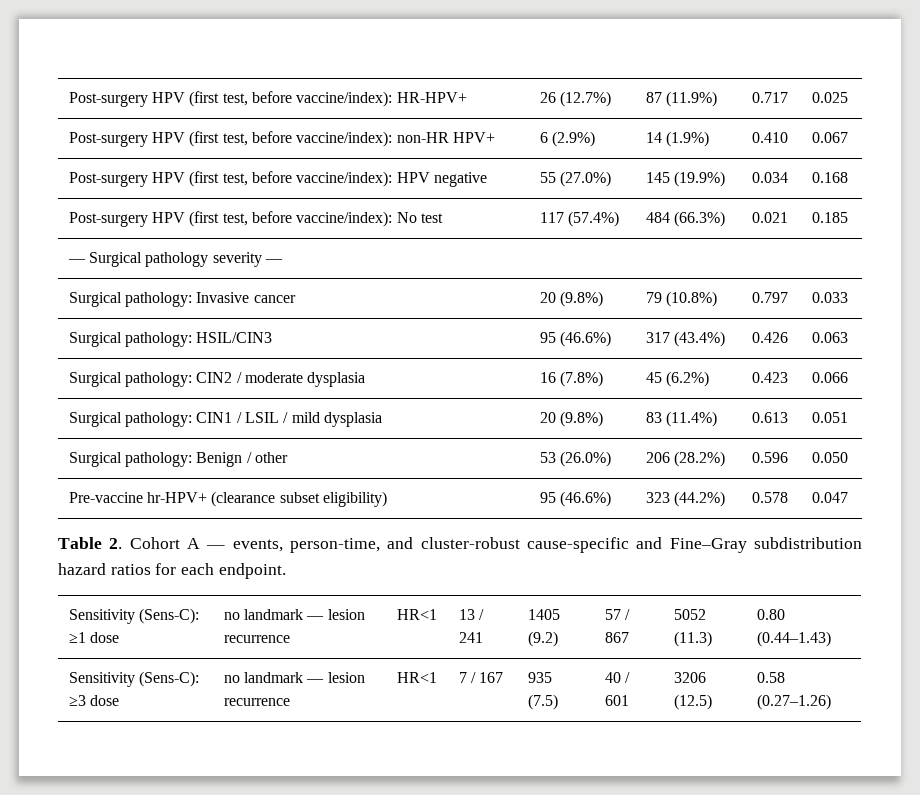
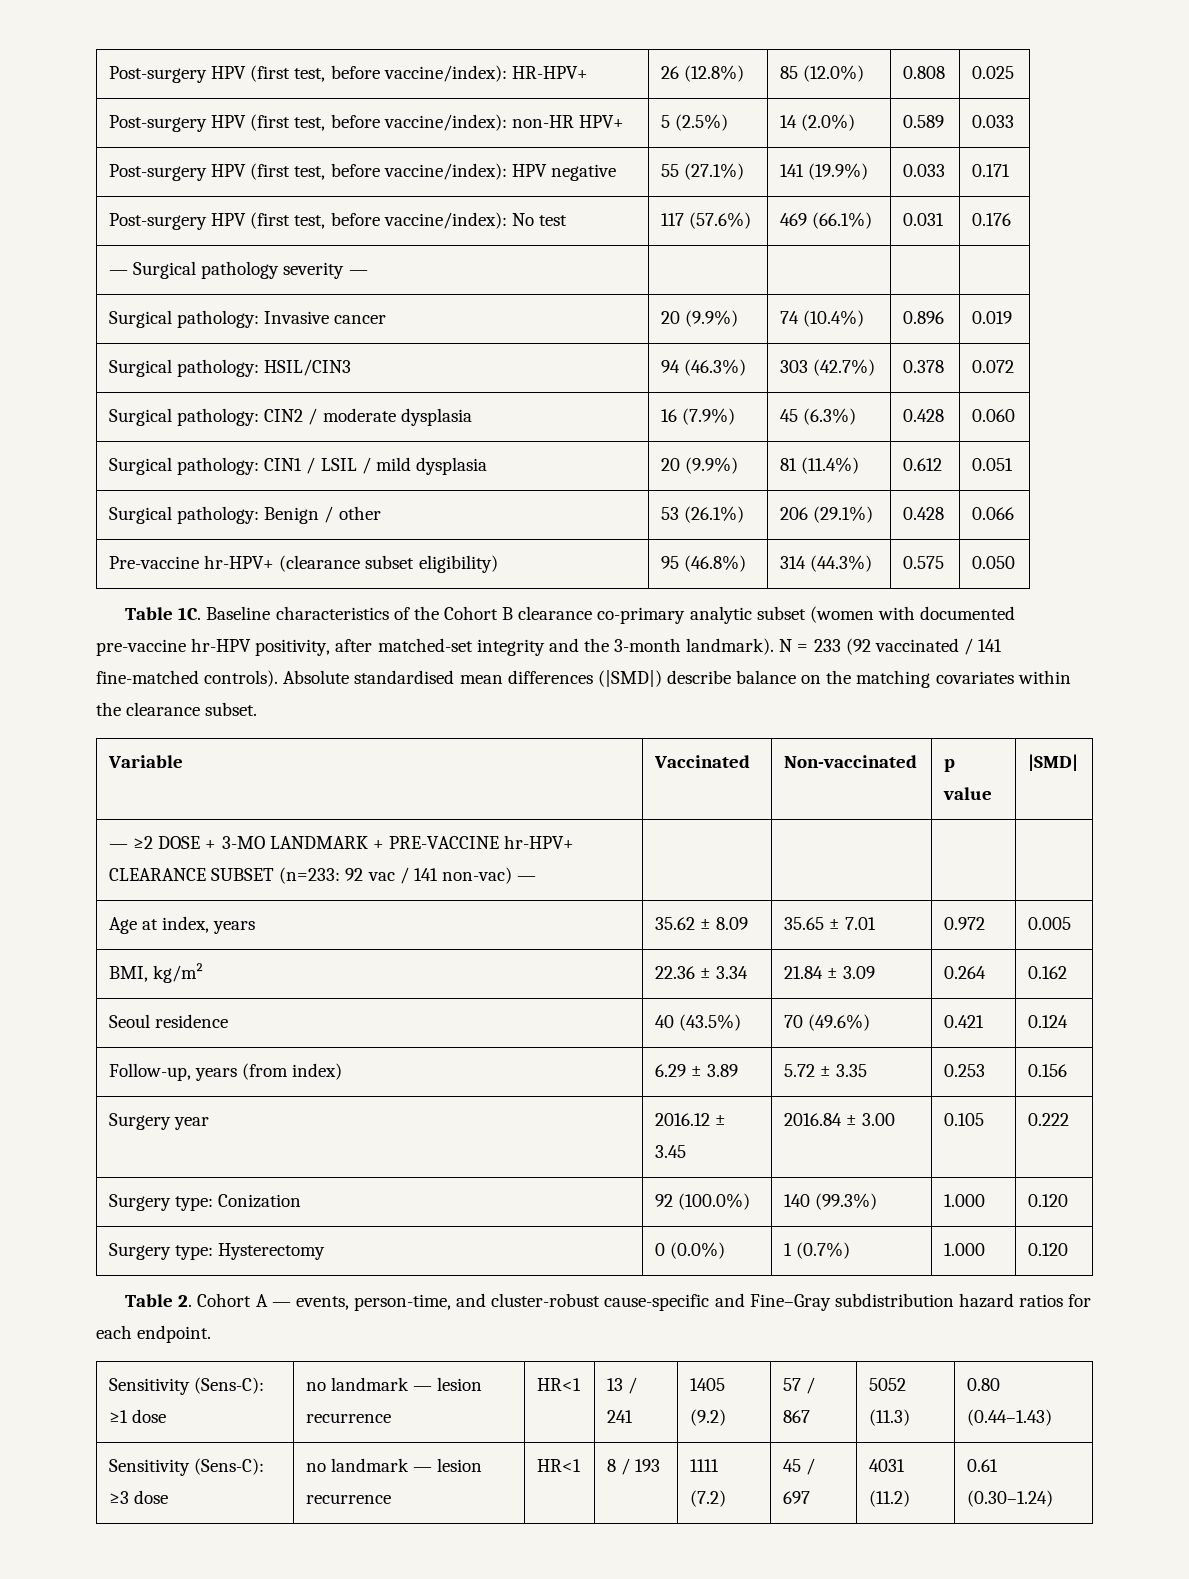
- Post-surgery HPV (first test, before vaccine/index): HR-HPV+ | 26 (12.7%) | 87 (11.9%) | 0.717 | 0.025
+ Post-surgery HPV (first test, before vaccine/index): HR-HPV+ | 26 (12.8%) | 85 (12.0%) | 0.808 | 0.025
- Post-surgery HPV (first test, before vaccine/index): non-HR HPV+ | 6 (2.9%) | 14 (1.9%) | 0.410 | 0.067
+ Post-surgery HPV (first test, before vaccine/index): non-HR HPV+ | 5 (2.5%) | 14 (2.0%) | 0.589 | 0.033
- Post-surgery HPV (first test, before vaccine/index): HPV negative | 55 (27.0%) | 145 (19.9%) | 0.034 | 0.168
+ Post-surgery HPV (first test, before vaccine/index): HPV negative | 55 (27.1%) | 141 (19.9%) | 0.033 | 0.171
- Post-surgery HPV (first test, before vaccine/index): No test | 117 (57.4%) | 484 (66.3%) | 0.021 | 0.185
+ Post-surgery HPV (first test, before vaccine/index): No test | 117 (57.6%) | 469 (66.1%) | 0.031 | 0.176
- Surgical pathology: Invasive cancer | 20 (9.8%) | 79 (10.8%) | 0.797 | 0.033
- Surgical pathology: HSIL/CIN3 | 95 (46.6%) | 317 (43.4%) | 0.426 | 0.063
+ Surgical pathology: Invasive cancer | 20 (9.9%) | 74 (10.4%) | 0.896 | 0.019
+ Surgical pathology: HSIL/CIN3 | 94 (46.3%) | 303 (42.7%) | 0.378 | 0.072
- Surgical pathology: CIN2 / moderate dysplasia | 16 (7.8%) | 45 (6.2%) | 0.423 | 0.066
+ Surgical pathology: CIN2 / moderate dysplasia | 16 (7.9%) | 45 (6.3%) | 0.428 | 0.060
- Surgical pathology: CIN1 / LSIL / mild dysplasia | 20 (9.8%) | 83 (11.4%) | 0.613 | 0.051
+ Surgical pathology: CIN1 / LSIL / mild dysplasia | 20 (9.9%) | 81 (11.4%) | 0.612 | 0.051
- Surgical pathology: Benign / other | 53 (26.0%) | 206 (28.2%) | 0.596 | 0.050
+ Surgical pathology: Benign / other | 53 (26.1%) | 206 (29.1%) | 0.428 | 0.066
- Pre-vaccine hr-HPV+ (clearance subset eligibility) | 95 (46.6%) | 323 (44.2%) | 0.578 | 0.047
+ Pre-vaccine hr-HPV+ (clearance subset eligibility) | 95 (46.8%) | 314 (44.3%) | 0.575 | 0.050
+ Table 1C. Baseline characteristics of the Cohort B clearance co-primary analytic subset (women with documented pre-vaccine hr-HPV positivity, after matched-set integrity and the 3-month landmark). N = 233 (92 vaccinated / 141 fine-matched controls). Absolute standardised mean differences (|SMD|) describe balance on the matching covariates within the clearance subset.
+ Variable | Vaccinated | Non-vaccinated | p value | |SMD|
+ — ≥2 DOSE + 3-MO LANDMARK + PRE-VACCINE hr-HPV+ CLEARANCE SUBSET (n=233: 92 vac / 141 non-vac) — | | | |
+ Age at index, years | 35.62 ± 8.09 | 35.65 ± 7.01 | 0.972 | 0.005
+ BMI, kg/m² | 22.36 ± 3.34 | 21.84 ± 3.09 | 0.264 | 0.162
+ Seoul residence | 40 (43.5%) | 70 (49.6%) | 0.421 | 0.124
+ Follow-up, years (from index) | 6.29 ± 3.89 | 5.72 ± 3.35 | 0.253 | 0.156
+ Surgery year | 2016.12 ± 3.45 | 2016.84 ± 3.00 | 0.105 | 0.222
+ Surgery type: Conization | 92 (100.0%) | 140 (99.3%) | 1.000 | 0.120
+ Surgery type: Hysterectomy | 0 (0.0%) | 1 (0.7%) | 1.000 | 0.120
- Sensitivity (Sens-C): ≥3 dose | no landmark — lesion recurrence | HR<1 | 7 / 167 | 935 (7.5) | 40 / 601 | 3206 (12.5) | 0.58 (0.27–1.26)
+ Sensitivity (Sens-C): ≥3 dose | no landmark — lesion recurrence | HR<1 | 8 / 193 | 1111 (7.2) | 45 / 697 | 4031 (11.2) | 0.61 (0.30–1.24)

